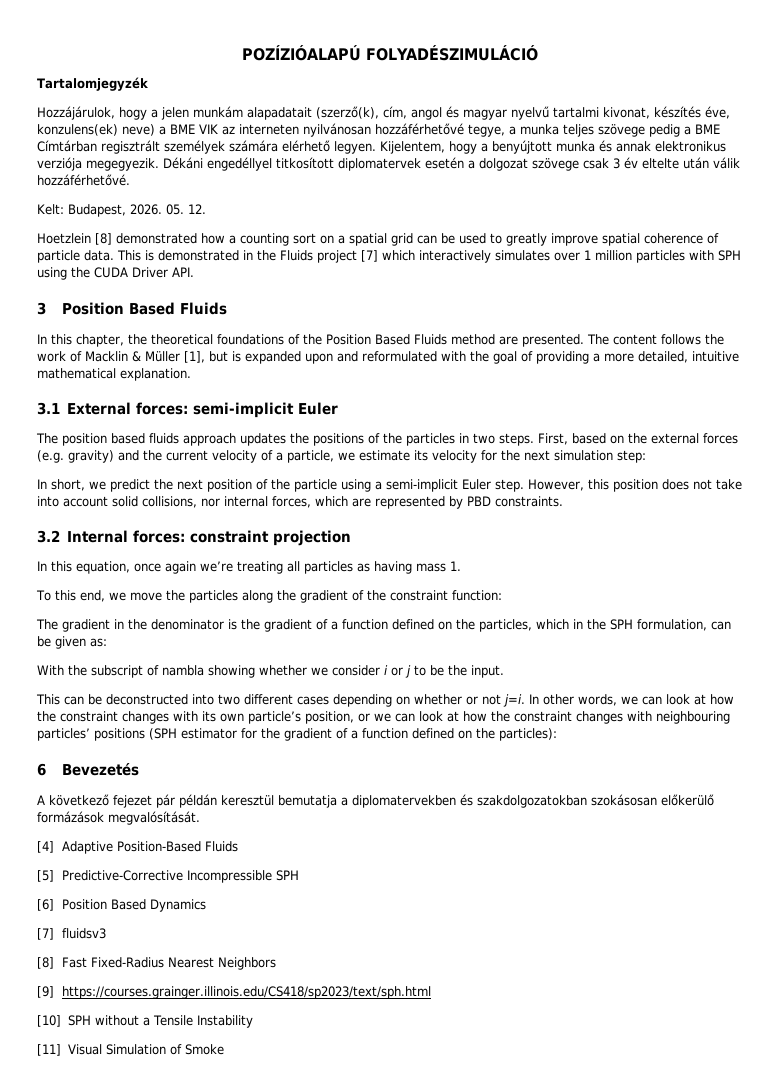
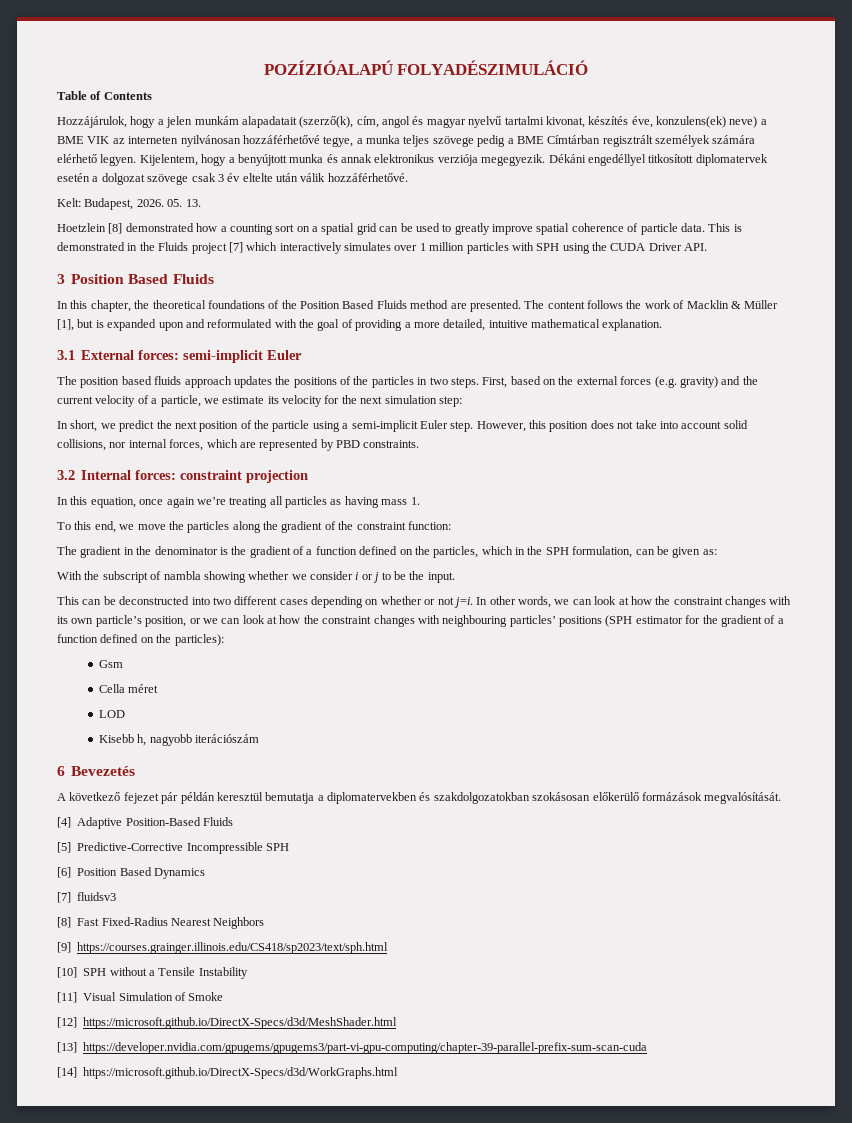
- Tartalomjegyzék
+ Table of Contents
- 05. 12.
+ 05. 13.
+ Gsm
+ Cella méret
+ LOD
+ Kisebb h, nagyobb iterációszám
+ [12] https://microsoft.github.io/DirectX-Specs/d3d/MeshShader.html
+ [13] https://developer.nvidia.com/gpugems/gpugems3/part-vi-gpu-computing/chapter-39-parallel-prefix-sum-scan-cuda
+ [14] https://microsoft.github.io/DirectX-Specs/d3d/WorkGraphs.html

